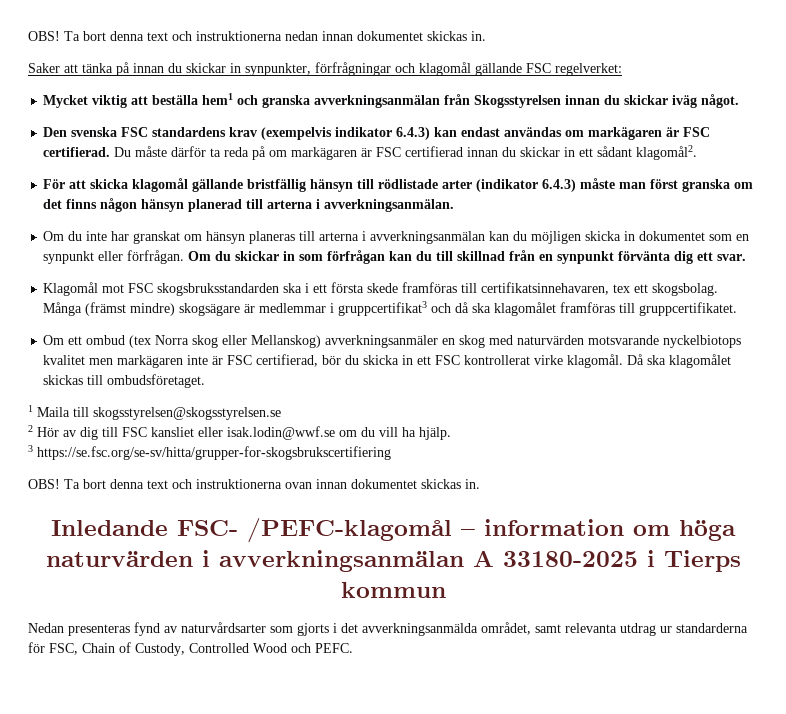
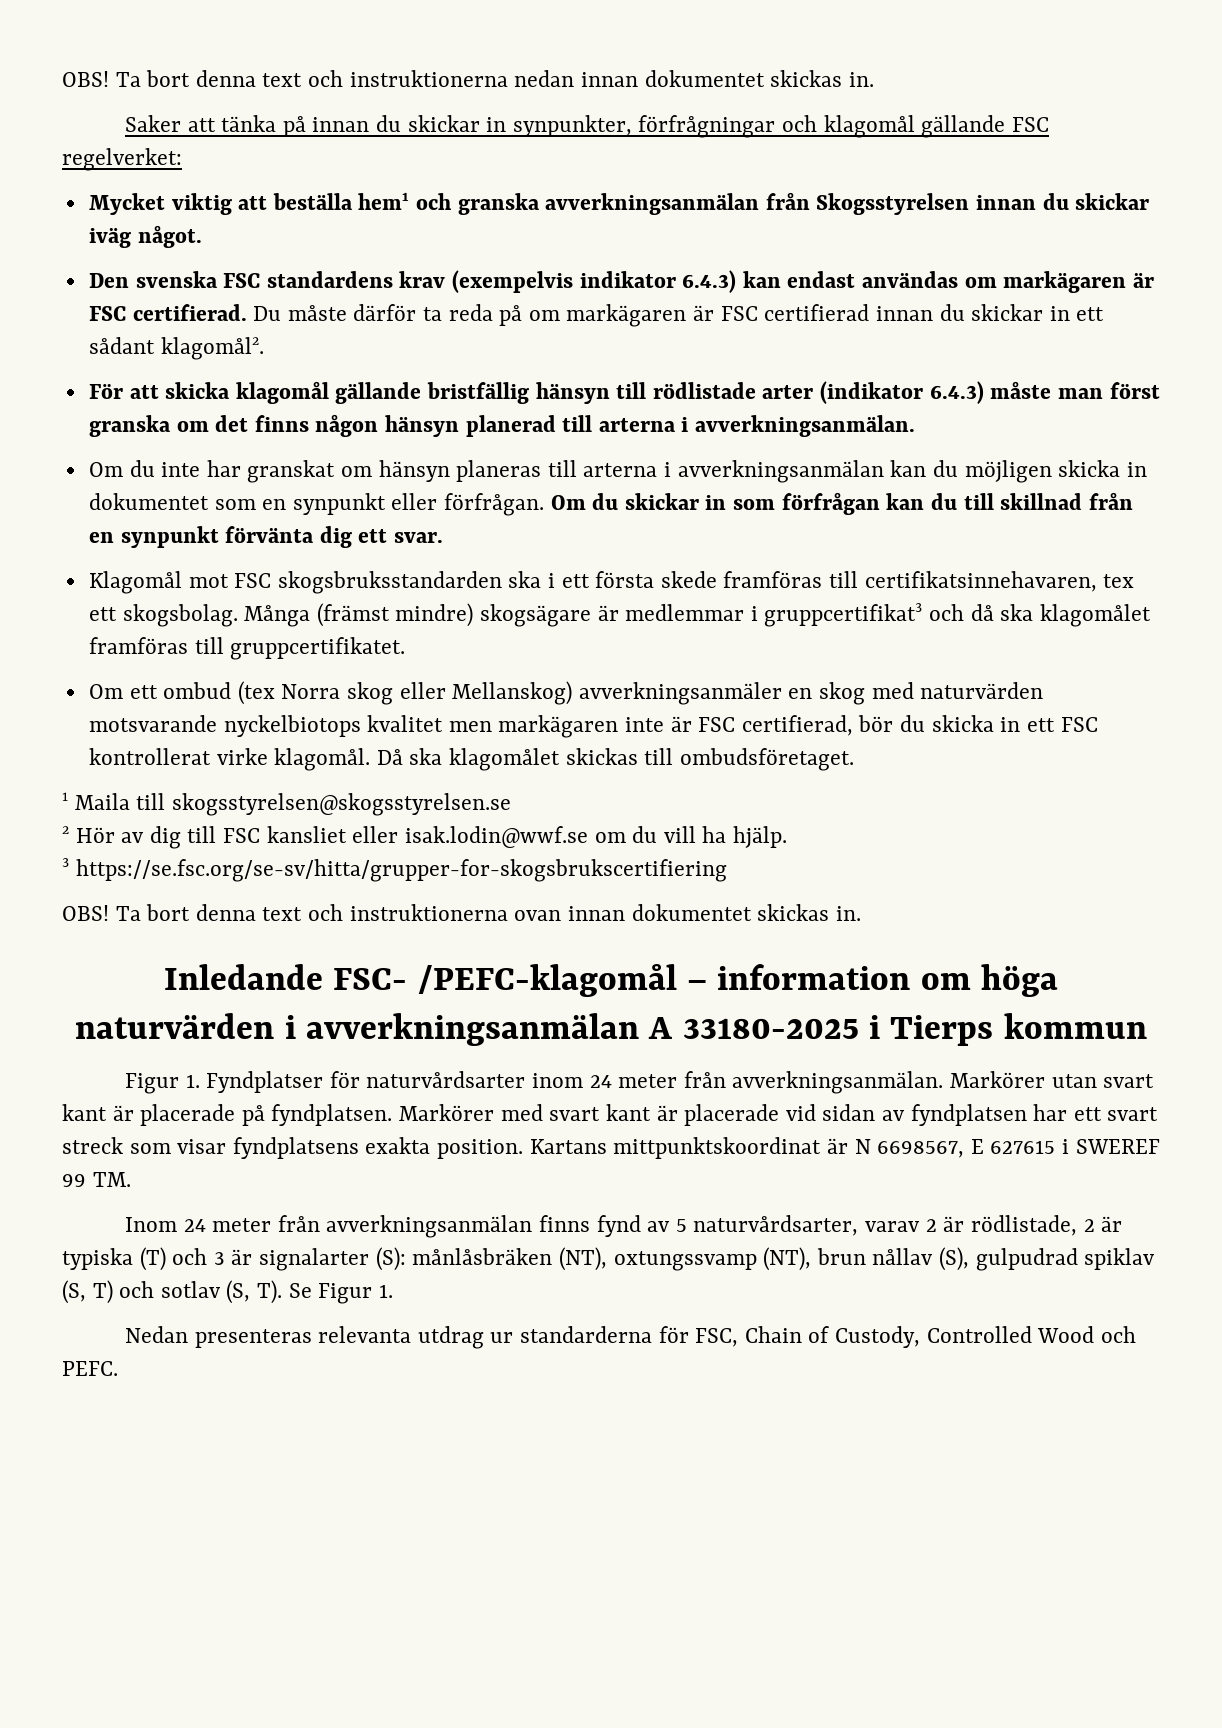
- Nedan presenteras fynd av naturvårdsarter som gjorts i det avverkningsanmälda området, samt relevanta utdrag ur standarderna för FSC, Chain of Custody, Controlled Wood och PEFC.
+ Figur 1. Fyndplatser för naturvårdsarter inom 24 meter från avverkningsanmälan. Markörer utan svart kant är placerade på fyndplatsen. Markörer med svart kant är placerade vid sidan av fyndplatsen har ett svart streck som visar fyndplatsens exakta position. Kartans mittpunktskoordinat är N 6698567, E 627615 i SWEREF 99 TM.
+ Inom 24 meter från avverkningsanmälan finns fynd av 5 naturvårdsarter, varav 2 är rödlistade, 2 är typiska (T) och 3 är signalarter (S): månlåsbräken (NT), oxtungssvamp (NT), brun nållav (S), gulpudrad spiklav (S, T) och sotlav (S, T). Se Figur 1.
+ Nedan presenteras relevanta utdrag ur standarderna för FSC, Chain of Custody, Controlled Wood och PEFC.

